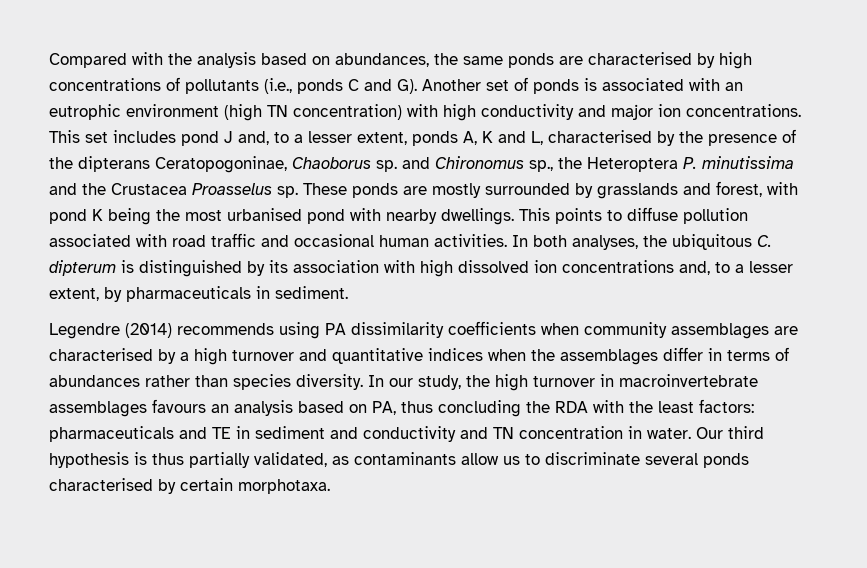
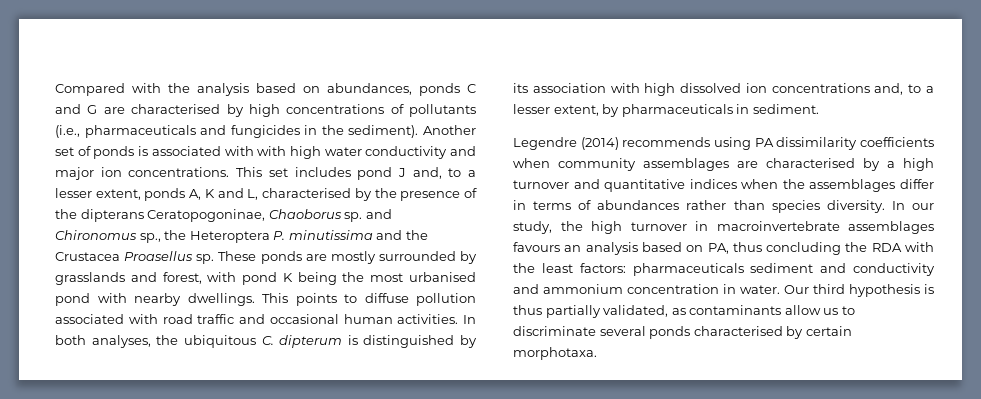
- Compared with the analysis based on abundances, the same ponds are characterised by high concentrations of pollutants (i.e., ponds C and G). Another set of ponds is associated with an eutrophic environment (high TN concentration) with high conductivity and major ion concentrations.
+ Compared with the analysis based on abundances, ponds C and G are characterised by high concentrations of pollutants (i.e., pharmaceuticals and fungicides in the sediment). Another set of ponds is associated with with high water conductivity and major ion concentrations.
- This set includes pond J and, to a lesser extent, ponds A, K and L, characterised by the presence of the dipterans Ceratopogoninae, Chaoborus sp. and Chironomus sp., the Heteroptera P. minutissima and the Crustacea Proasselus sp.
+ This set includes pond J and, to a lesser extent, ponds A, K and L, characterised by the presence of the dipterans Ceratopogoninae, Chaoborus sp. and Chironomus sp., the Heteroptera P. minutissima and the Crustacea Proasellus sp.
- In our study, the high turnover in macroinvertebrate assemblages favours an analysis based on PA, thus concluding the RDA with the least factors: pharmaceuticals and TE in sediment and conductivity and TN concentration in water.
+ In our study, the high turnover in macroinvertebrate assemblages favours an analysis based on PA, thus concluding the RDA with the least factors: pharmaceuticals sediment and conductivity and ammonium concentration in water.

